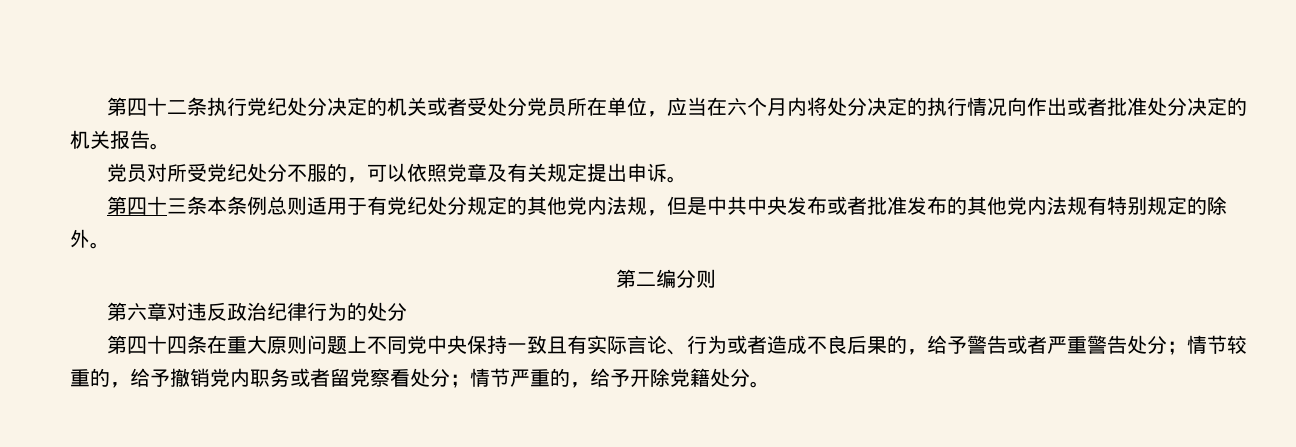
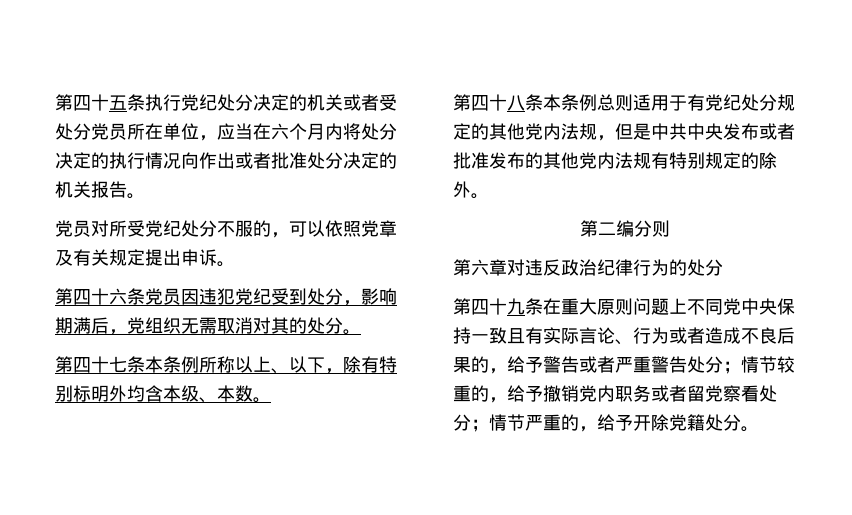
- 第四十二条执行党纪处分决定的机关或者受处分党员所在单位，应当在六个月内将处分决定的执行情况向作出或者批准处分决定的机关报告。
+ 第四十五条执行党纪处分决定的机关或者受处分党员所在单位，应当在六个月内将处分决定的执行情况向作出或者批准处分决定的机关报告。
- 第四十三条本条例总则适用于有党纪处分规定的其他党内法规，但是中共中央发布或者批准发布的其他党内法规有特别规定的除外。
+ 第四十六条党员因违犯党纪受到处分，影响期满后，党组织无需取消对其的处分。
+ 第四十七条本条例所称以上、以下，除有特别标明外均含本级、本数。
+ 第四十八条本条例总则适用于有党纪处分规定的其他党内法规，但是中共中央发布或者批准发布的其他党内法规有特别规定的除外。
- 第四十四条在重大原则问题上不同党中央保持一致且有实际言论、行为或者造成不良后果的，给予警告或者严重警告处分；情节较重的，给予撤销党内职务或者留党察看处分；情节严重的，给予开除党籍处分。
+ 第四十九条在重大原则问题上不同党中央保持一致且有实际言论、行为或者造成不良后果的，给予警告或者严重警告处分；情节较重的，给予撤销党内职务或者留党察看处分；情节严重的，给予开除党籍处分。

